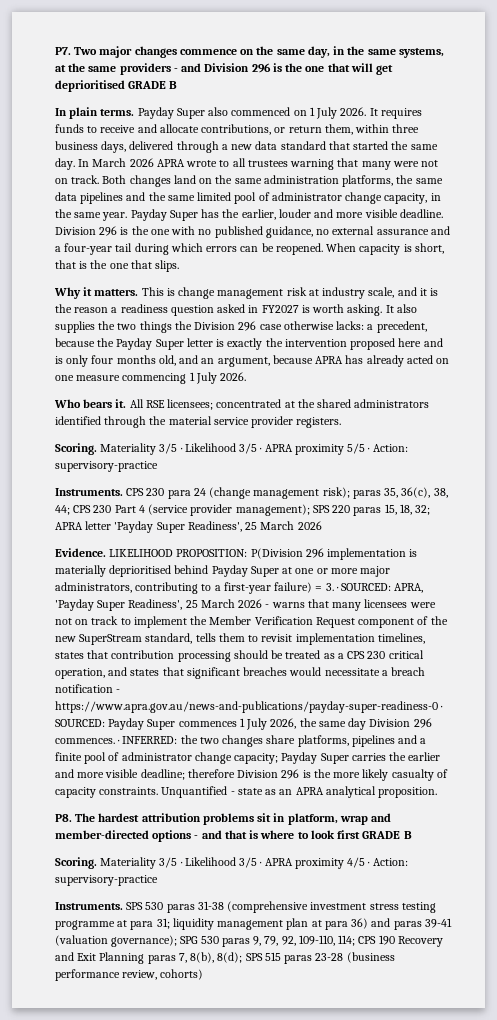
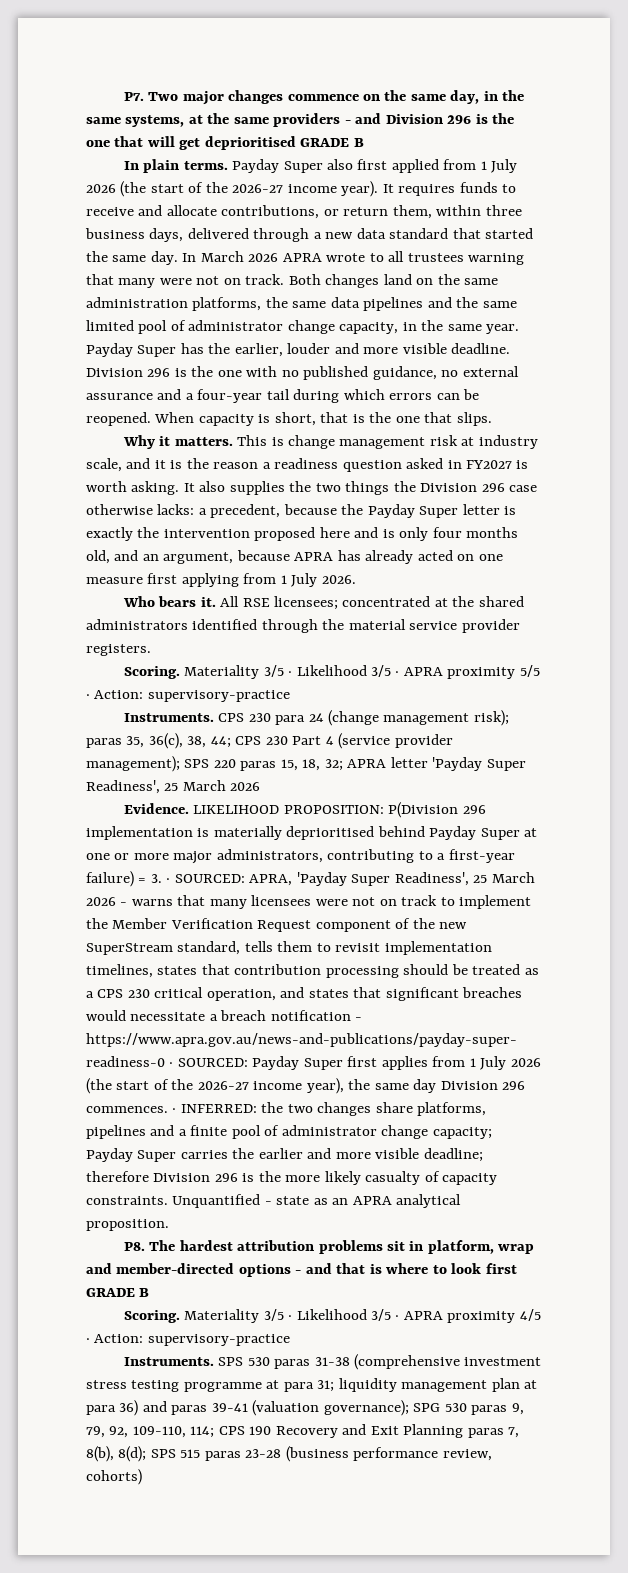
- Payday Super also commenced on 1 July 2026.
+ Payday Super also first applied from 1 July 2026 (the start of the 2026-27 income year).
- It also supplies the two things the Division 296 case otherwise lacks: a precedent, because the Payday Super letter is exactly the intervention proposed here and is only four months old, and an argument, because APRA has already acted on one measure commencing 1 July 2026.
+ It also supplies the two things the Division 296 case otherwise lacks: a precedent, because the Payday Super letter is exactly the intervention proposed here and is only four months old, and an argument, because APRA has already acted on one measure first applying from 1 July 2026.
- Payday Super commences 1 July 2026, the same day Division 296 commences.
+ Payday Super first applies from 1 July 2026 (the start of the 2026-27 income year), the same day Division 296 commences.

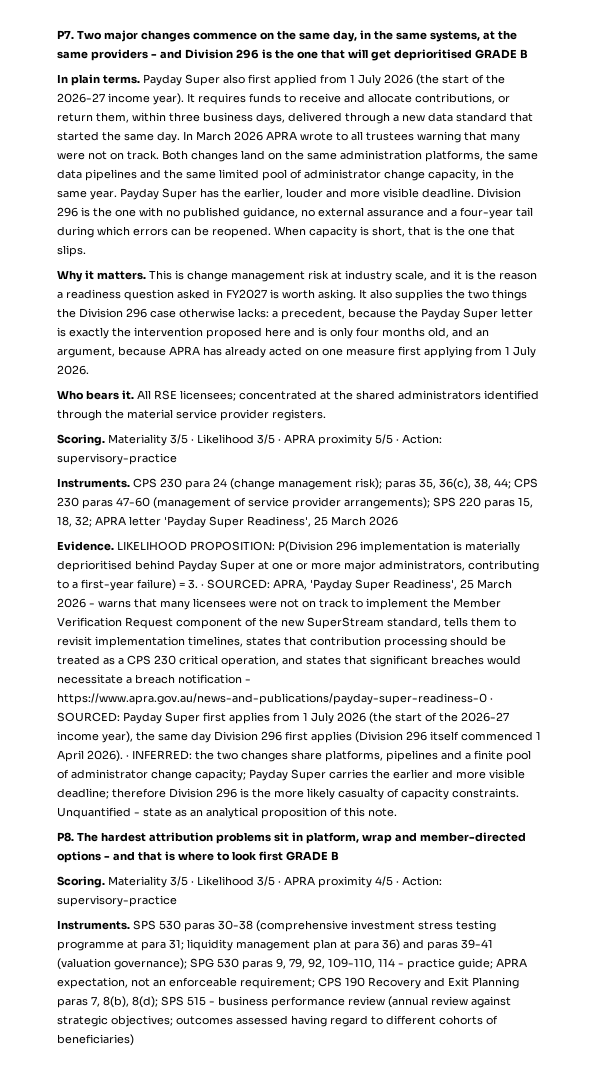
- CPS 230 para 24 (change management risk); paras 35, 36(c), 38, 44; CPS 230 Part 4 (service provider management); SPS 220 paras 15, 18, 32; APRA letter 'Payday Super Readiness', 25 March 2026
+ CPS 230 para 24 (change management risk); paras 35, 36(c), 38, 44; CPS 230 paras 47-60 (management of service provider arrangements); SPS 220 paras 15, 18, 32; APRA letter 'Payday Super Readiness', 25 March 2026
- Payday Super first applies from 1 July 2026 (the start of the 2026-27 income year), the same day Division 296 commences.
+ Payday Super first applies from 1 July 2026 (the start of the 2026-27 income year), the same day Division 296 first applies (Division 296 itself commenced 1 April 2026).
- Unquantified - state as an APRA analytical proposition.
+ Unquantified - state as an analytical proposition of this note.
- SPS 530 paras 31-38 (comprehensive investment stress testing programme at para 31; liquidity management plan at para 36) and paras 39-41 (valuation governance); SPG 530 paras 9, 79, 92, 109-110, 114; CPS 190 Recovery and Exit Planning paras 7, 8(b), 8(d); SPS 515 paras 23-28 (business performance review, cohorts)
+ SPS 530 paras 30-38 (comprehensive investment stress testing programme at para 31; liquidity management plan at para 36) and paras 39-41 (valuation governance); SPG 530 paras 9, 79, 92, 109-110, 114 - practice guide; APRA expectation, not an enforceable requirement; CPS 190 Recovery and Exit Planning paras 7, 8(b), 8(d); SPS 515 - business performance review (annual review against strategic objectives; outcomes assessed having regard to different cohorts of beneficiaries)

